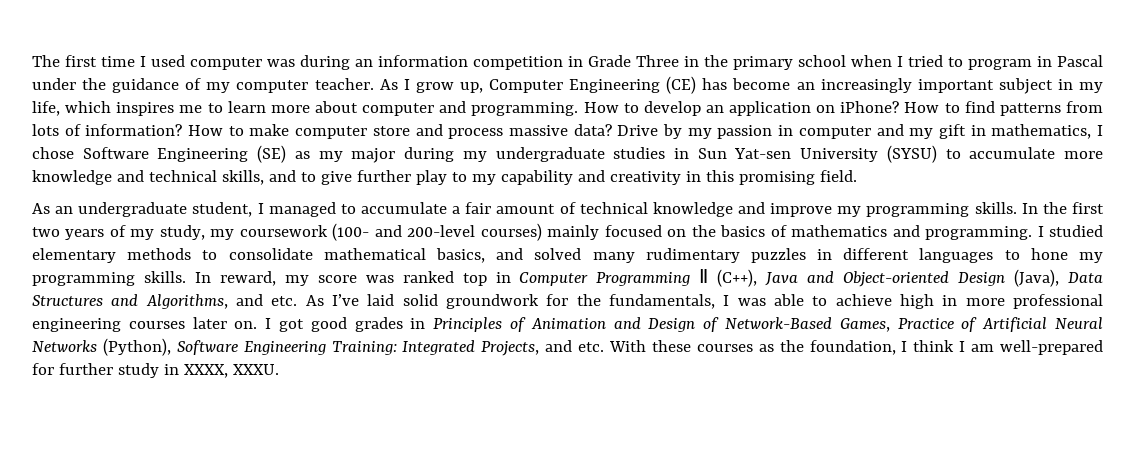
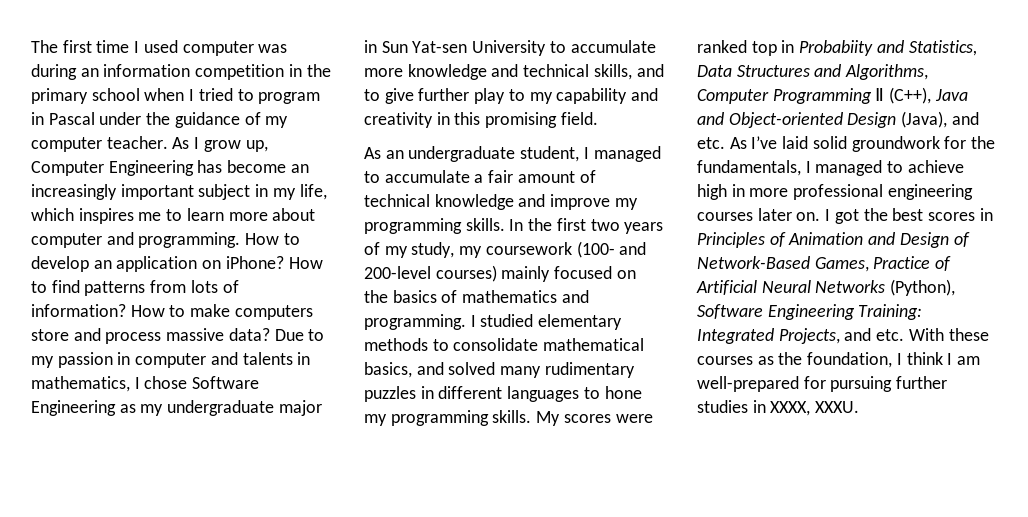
- The first time I used computer was during an information competition in Grade Three in the primary school when I tried to program in Pascal under the guidance of my computer teacher.
+ The first time I used computer was during an information competition in the primary school when I tried to program in Pascal under the guidance of my computer teacher.
- As I grow up, Computer Engineering (CE) has become an increasingly important subject in my life, which inspires me to learn more about computer and programming.
+ As I grow up, Computer Engineering has become an increasingly important subject in my life, which inspires me to learn more about computer and programming.
- How to make computer store and process massive data?
+ How to make computers store and process massive data?
- Drive by my passion in computer and my gift in mathematics, I chose Software Engineering (SE) as my major during my undergraduate studies in Sun Yat-sen University (SYSU) to accumulate more knowledge and technical skills, and to give further play to my capability and creativity in this promising field.
+ Due to my passion in computer and talents in mathematics, I chose Software Engineering as my undergraduate major in Sun Yat-sen University to accumulate more knowledge and technical skills, and to give further play to my capability and creativity in this promising field.
- In reward, my score was ranked top in Computer Programming Ⅱ (C++), Java and Object-oriented Design (Java), Data Structures and Algorithms, and etc. As I’ve laid solid groundwork for the fundamentals, I was able to achieve high in more professional engineering courses later on.
+ My scores were ranked top in Probabiity and Statistics, Data Structures and Algorithms, Computer Programming Ⅱ (C++), Java and Object-oriented Design (Java), and etc. As I’ve laid solid groundwork for the fundamentals, I managed to achieve high in more professional engineering courses later on.
- I got good grades in Principles of Animation and Design of Network-Based Games, Practice of Artificial Neural Networks (Python), Software Engineering Training: Integrated Projects, and etc. With these courses as the foundation, I think I am well-prepared for further study in XXXX, XXXU.
+ I got the best scores in Principles of Animation and Design of Network-Based Games, Practice of Artificial Neural Networks (Python), Software Engineering Training: Integrated Projects, and etc. With these courses as the foundation, I think I am well-prepared for pursuing further studies in XXXX, XXXU.

